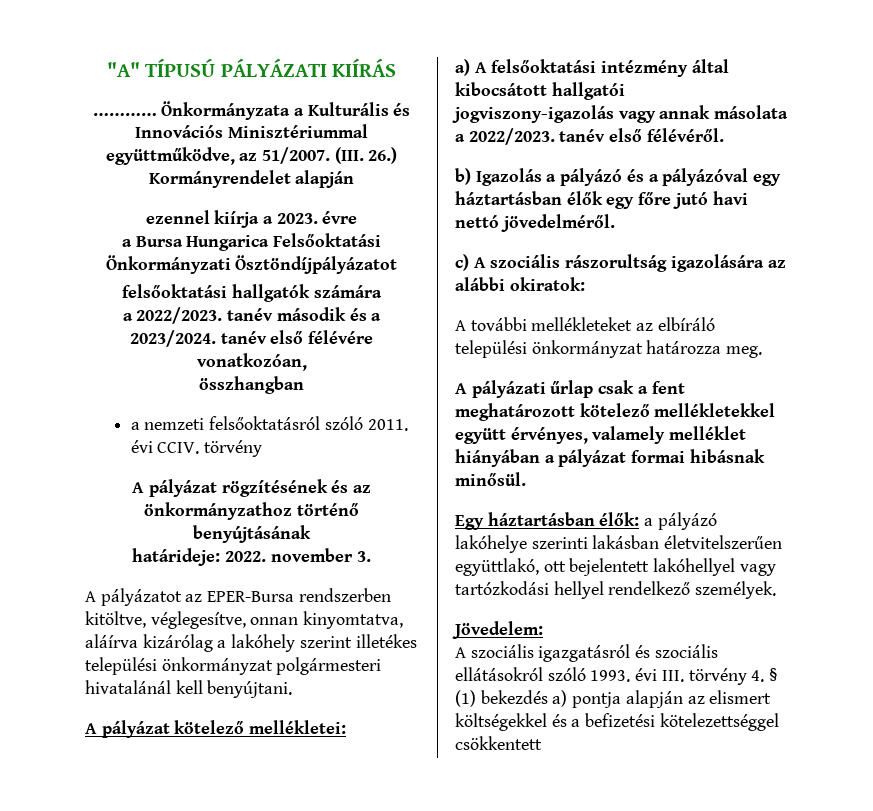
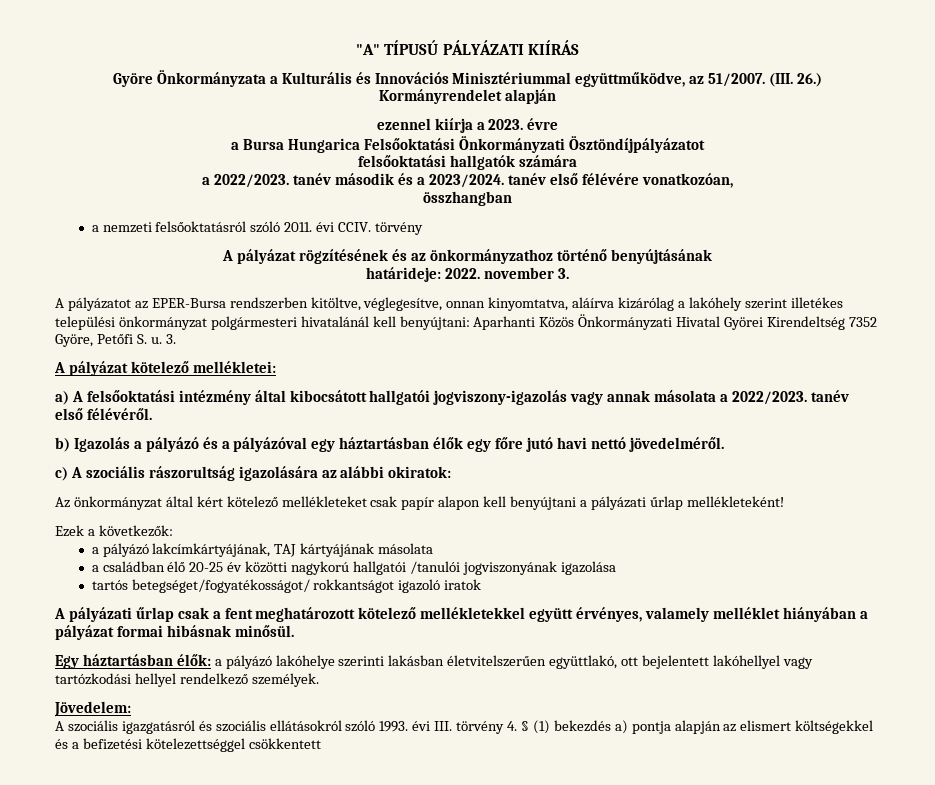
- ………… Önkormányzata a Kulturális és Innovációs Minisztériummal együttműködve, az 51/2007.
+ Györe Önkormányzata a Kulturális és Innovációs Minisztériummal együttműködve, az 51/2007.
- A pályázatot az EPER-Bursa rendszerben kitöltve, véglegesítve, onnan kinyomtatva, aláírva kizárólag a lakóhely szerint illetékes települési önkormányzat polgármesteri hivatalánál kell benyújtani.
+ A pályázatot az EPER-Bursa rendszerben kitöltve, véglegesítve, onnan kinyomtatva, aláírva kizárólag a lakóhely szerint illetékes települési önkormányzat polgármesteri hivatalánál kell benyújtani: Aparhanti Közös Önkormányzati Hivatal Györei Kirendeltség 7352 Györe, Petőfi S. u. 3.
- A további mellékleteket az elbíráló települési önkormányzat határozza meg.
+ Az önkormányzat által kért kötelező mellékleteket csak papír alapon kell benyújtani a pályázati űrlap mellékleteként!
+ Ezek a következők:
+ a pályázó lakcímkártyájának, TAJ kártyájának másolata
+ a családban élő 20-25 év közötti nagykorú hallgatói /tanulói jogviszonyának igazolása
+ tartós betegséget/fogyatékosságot/ rokkantságot igazoló iratok

